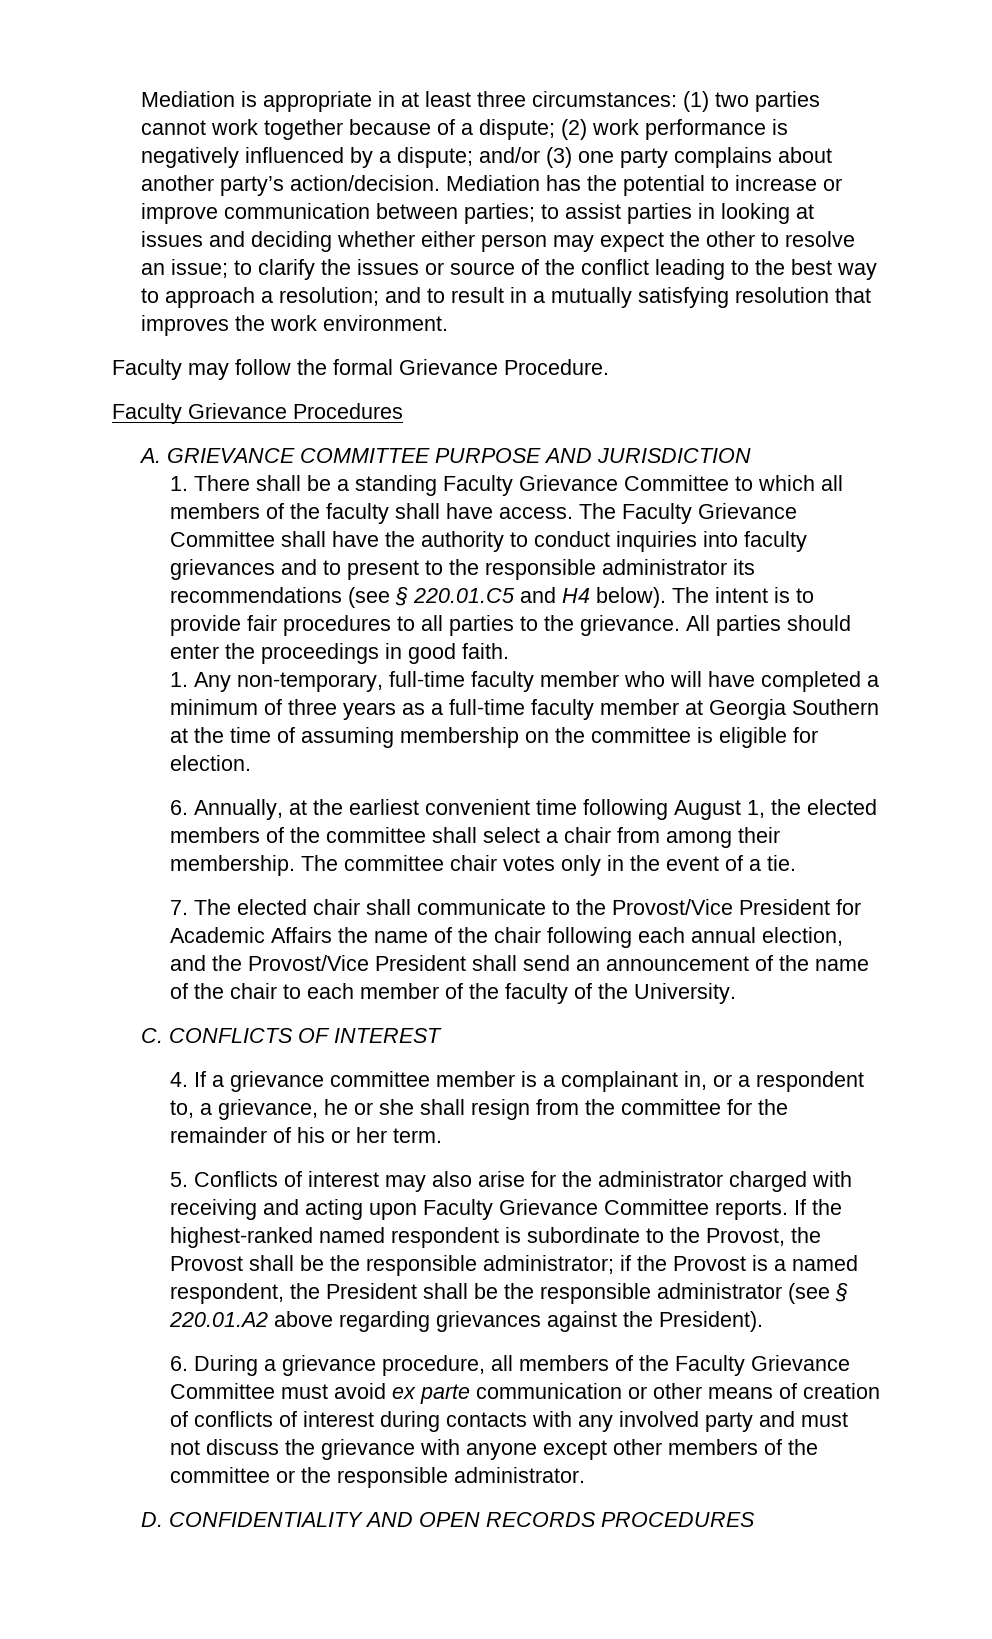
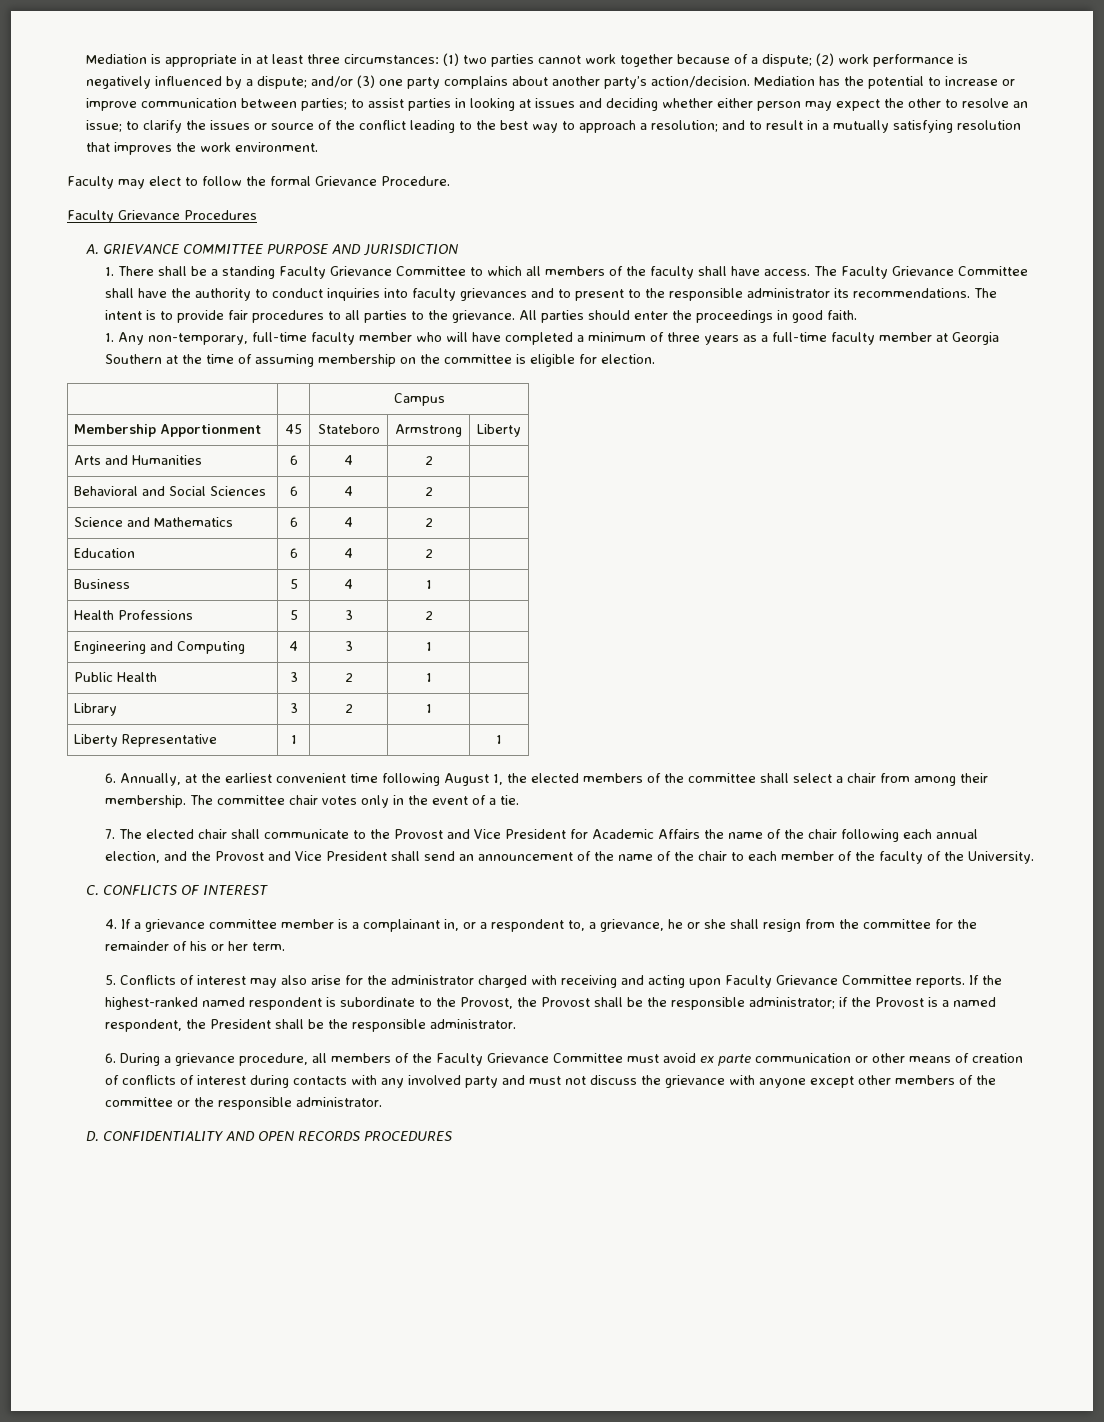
- Faculty may follow the formal Grievance Procedure.
+ Faculty may elect to follow the formal Grievance Procedure.
- The Faculty Grievance Committee shall have the authority to conduct inquiries into faculty grievances and to present to the responsible administrator its recommendations (see § 220.01.C5 and H4 below).
+ The Faculty Grievance Committee shall have the authority to conduct inquiries into faculty grievances and to present to the responsible administrator its recommendations.
+ | | Campus
+ Membership Apportionment | 45 | Stateboro | Armstrong | Liberty
+ Arts and Humanities | 6 | 4 | 2 |
+ Behavioral and Social Sciences | 6 | 4 | 2 |
+ Science and Mathematics | 6 | 4 | 2 |
+ Education | 6 | 4 | 2 |
+ Business | 5 | 4 | 1 |
+ Health Professions | 5 | 3 | 2 |
+ Engineering and Computing | 4 | 3 | 1 |
+ Public Health | 3 | 2 | 1 |
+ Library | 3 | 2 | 1 |
+ Liberty Representative | 1 | | | 1
- 7. The elected chair shall communicate to the Provost/Vice President for Academic Affairs the name of the chair following each annual election, and the Provost/Vice President shall send an announcement of the name of the chair to each member of the faculty of the University.
+ 7. The elected chair shall communicate to the Provost and Vice President for Academic Affairs the name of the chair following each annual election, and the Provost and Vice President shall send an announcement of the name of the chair to each member of the faculty of the University.
- If the highest-ranked named respondent is subordinate to the Provost, the Provost shall be the responsible administrator; if the Provost is a named respondent, the President shall be the responsible administrator (see § 220.01.A2 above regarding grievances against the President).
+ If the highest-ranked named respondent is subordinate to the Provost, the Provost shall be the responsible administrator; if the Provost is a named respondent, the President shall be the responsible administrator.

